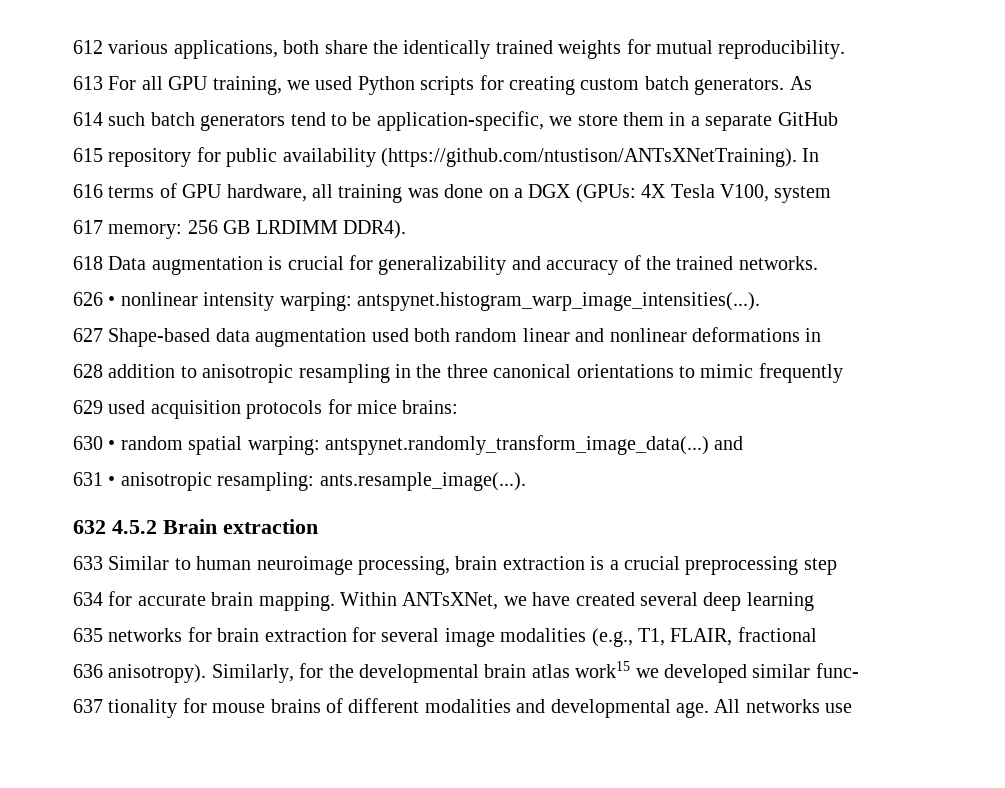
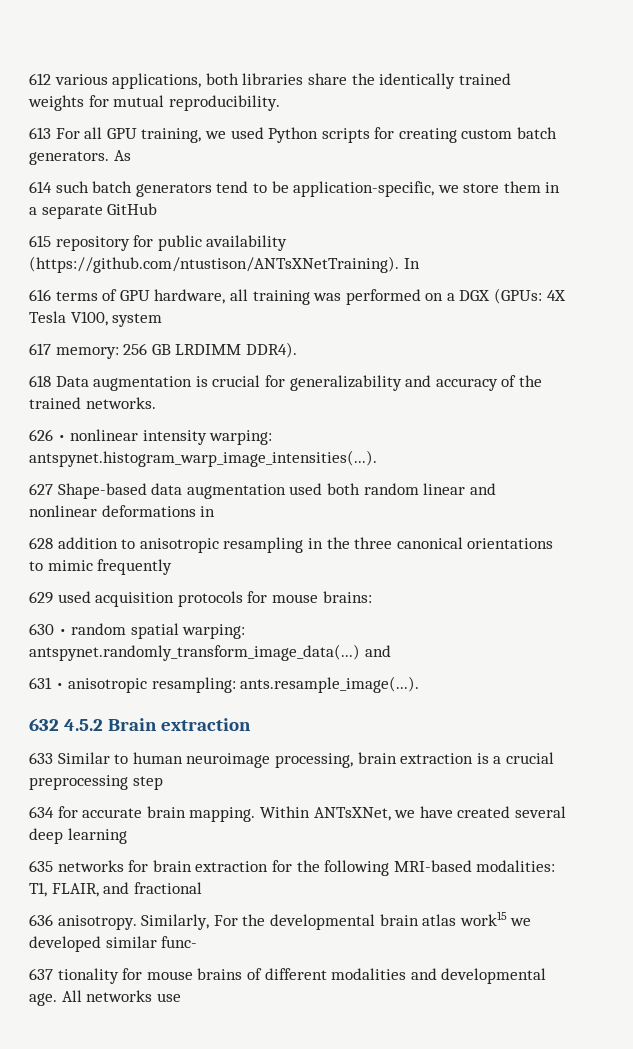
- 612 various applications, both share the identically trained weights for mutual reproducibility.
+ 612 various applications, both libraries share the identically trained weights for mutual reproducibility.
- 616 terms of GPU hardware, all training was done on a DGX (GPUs: 4X Tesla V100, system
+ 616 terms of GPU hardware, all training was performed on a DGX (GPUs: 4X Tesla V100, system
- 629 used acquisition protocols for mice brains:
+ 629 used acquisition protocols for mouse brains:
- 635 networks for brain extraction for several image modalities (e.g., T1, FLAIR, fractional
+ 635 networks for brain extraction for the following MRI-based modalities: T1, FLAIR, and fractional
- 636 anisotropy). Similarly, for the developmental brain atlas work15 we developed similar func-
+ 636 anisotropy. Similarly, For the developmental brain atlas work15 we developed similar func-

